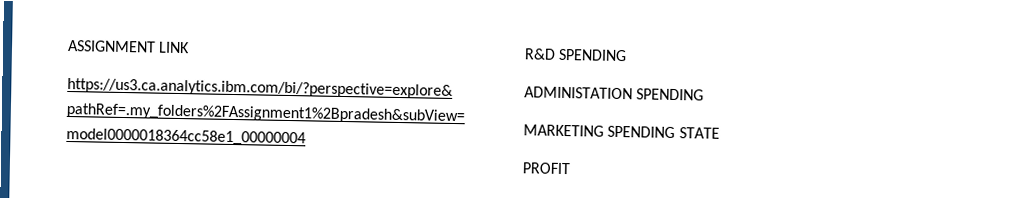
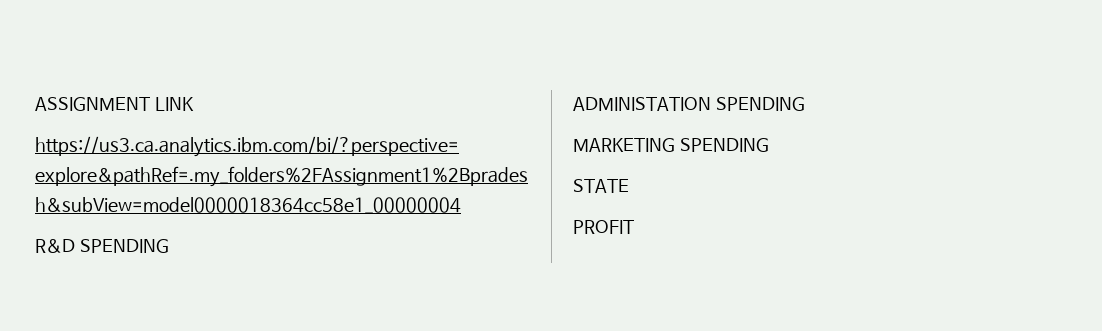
- MARKETING SPENDING STATE
+ MARKETING SPENDING
+ STATE

